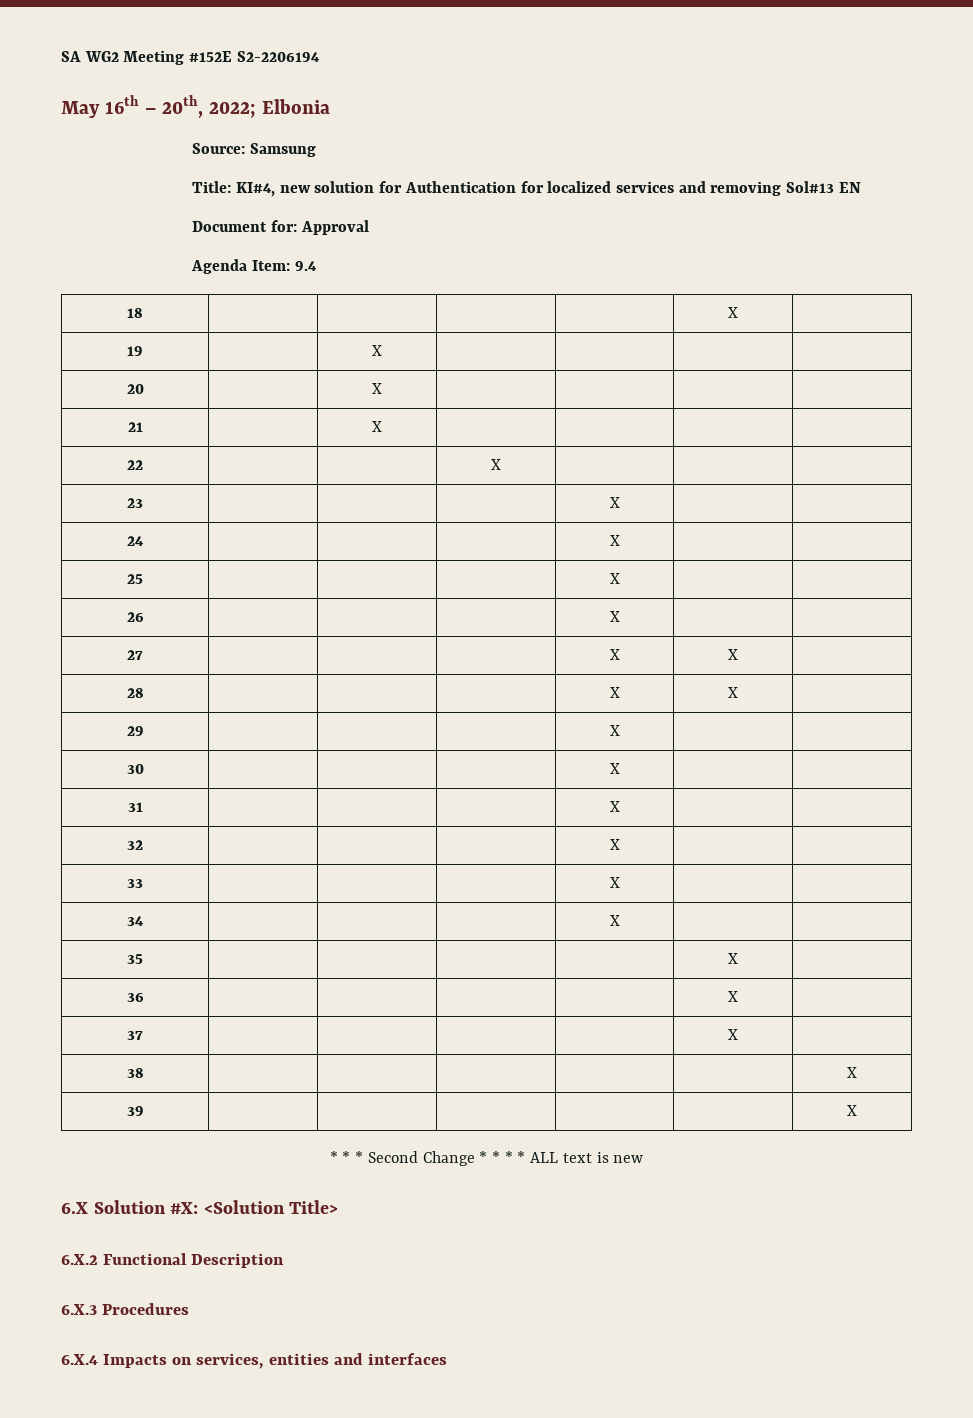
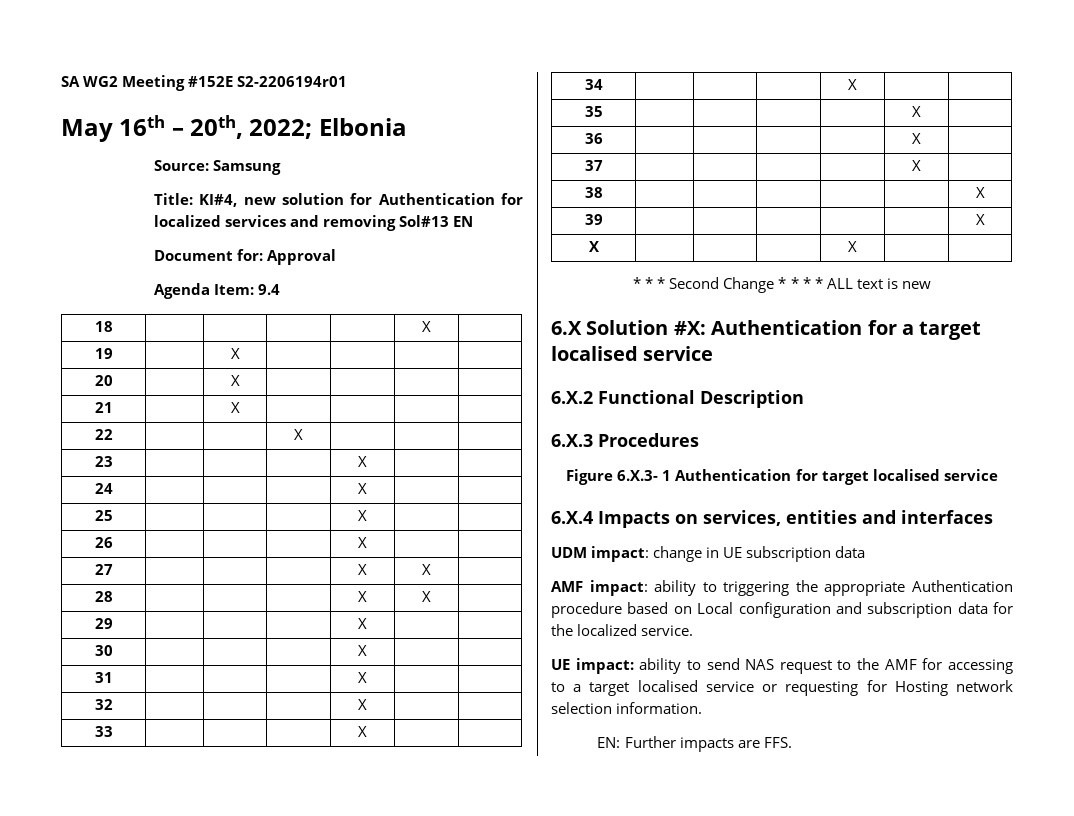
- SA WG2 Meeting #152E S2-2206194
+ SA WG2 Meeting #152E S2-2206194r01
+ X | | | | X | |
- 6.X Solution #X: <Solution Title>
+ 6.X Solution #X: Authentication for a target localised service
+ Figure 6.X.3- 1 Authentication for target localised service
+ UDM impact: change in UE subscription data
+ AMF impact: ability to triggering the appropriate Authentication procedure based on Local configuration and subscription data for the localized service.
+ UE impact: ability to send NAS request to the AMF for accessing to a target localised service or requesting for Hosting network selection information.
+ EN: Further impacts are FFS.

